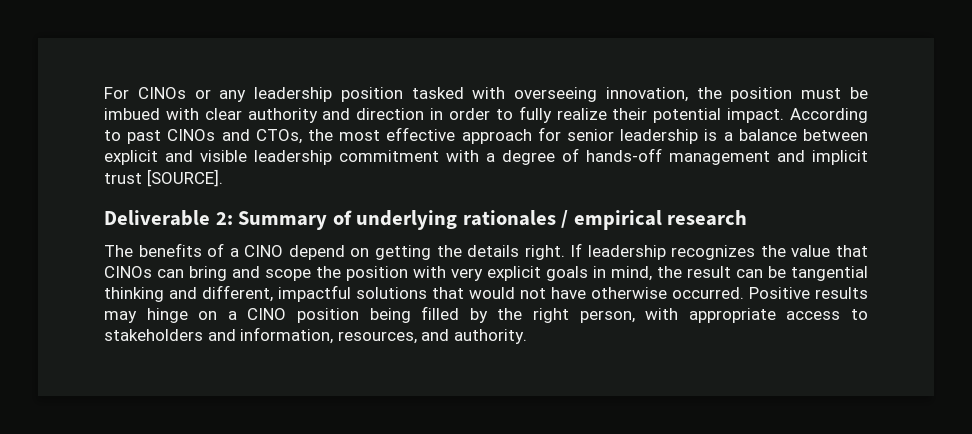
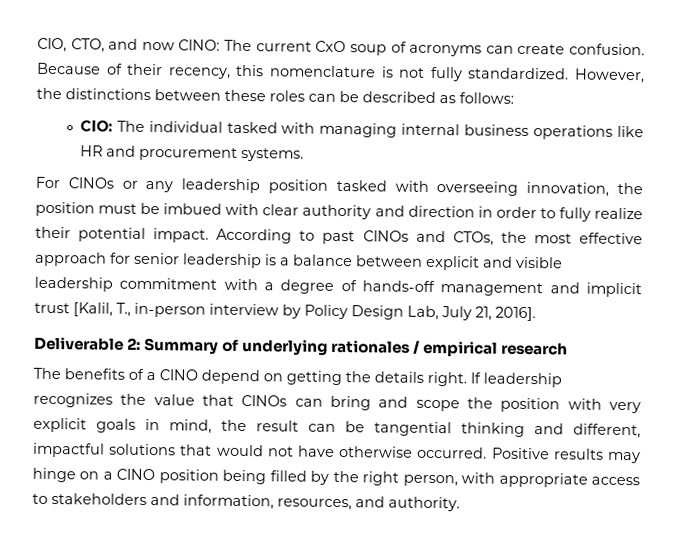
+ CIO, CTO, and now CINO: The current CxO soup of acronyms can create confusion. Because of their recency, this nomenclature is not fully standardized. However, the distinctions between these roles can be described as follows:
+ CIO: The individual tasked with managing internal business operations like HR and procurement systems.
- According to past CINOs and CTOs, the most effective approach for senior leadership is a balance between explicit and visible leadership commitment with a degree of hands-off management and implicit trust [SOURCE].
+ According to past CINOs and CTOs, the most effective approach for senior leadership is a balance between explicit and visible leadership commitment with a degree of hands-off management and implicit trust [Kalil, T., in-person interview by Policy Design Lab, July 21, 2016].

